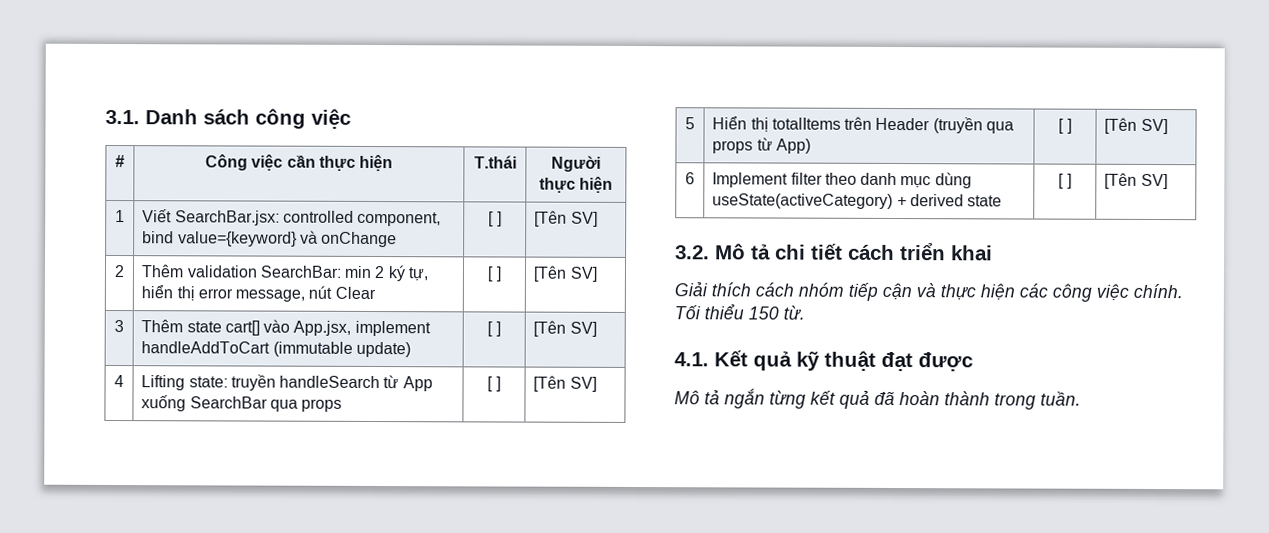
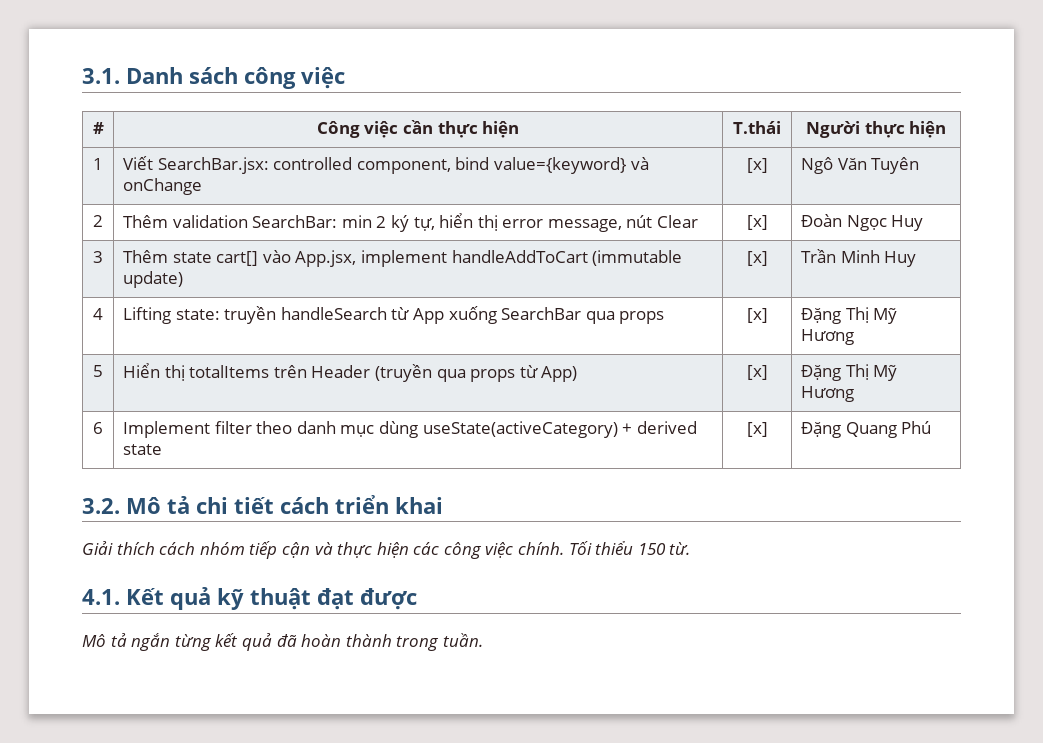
- 1 | Viết SearchBar.jsx: controlled component, bind value={keyword} và onChange | [ ] | [Tên SV]
+ 1 | Viết SearchBar.jsx: controlled component, bind value={keyword} và onChange | [x] | Ngô Văn Tuyên
- 2 | Thêm validation SearchBar: min 2 ký tự, hiển thị error message, nút Clear | [ ] | [Tên SV]
+ 2 | Thêm validation SearchBar: min 2 ký tự, hiển thị error message, nút Clear | [x] | Đoàn Ngọc Huy
- 3 | Thêm state cart[] vào App.jsx, implement handleAddToCart (immutable update) | [ ] | [Tên SV]
+ 3 | Thêm state cart[] vào App.jsx, implement handleAddToCart (immutable update) | [x] | Trần Minh Huy
- 4 | Lifting state: truyền handleSearch từ App xuống SearchBar qua props | [ ] | [Tên SV]
+ 4 | Lifting state: truyền handleSearch từ App xuống SearchBar qua props | [x] | Đặng Thị Mỹ Hương
- 5 | Hiển thị totalItems trên Header (truyền qua props từ App) | [ ] | [Tên SV]
+ 5 | Hiển thị totalItems trên Header (truyền qua props từ App) | [x] | Đặng Thị Mỹ Hương
- 6 | Implement filter theo danh mục dùng useState(activeCategory) + derived state | [ ] | [Tên SV]
+ 6 | Implement filter theo danh mục dùng useState(activeCategory) + derived state | [x] | Đặng Quang Phú

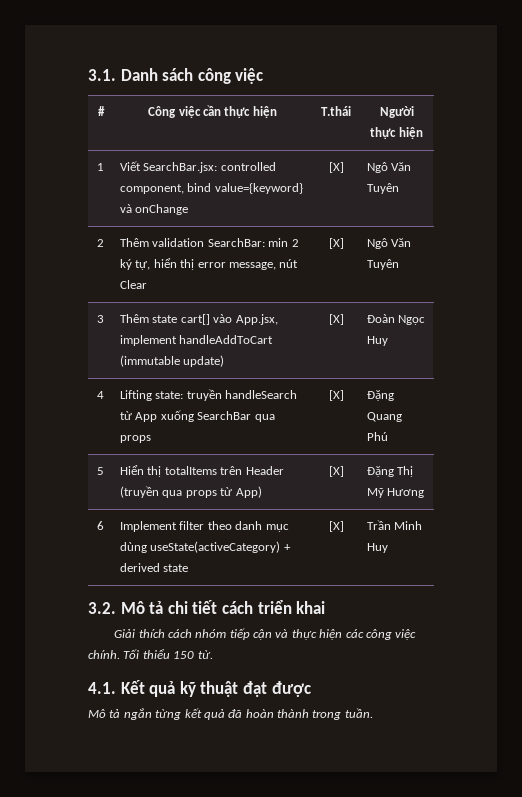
- 1 | Viết SearchBar.jsx: controlled component, bind value={keyword} và onChange | [x] | Ngô Văn Tuyên
+ 1 | Viết SearchBar.jsx: controlled component, bind value={keyword} và onChange | [X] | Ngô Văn Tuyên
- 2 | Thêm validation SearchBar: min 2 ký tự, hiển thị error message, nút Clear | [x] | Đoàn Ngọc Huy
+ 2 | Thêm validation SearchBar: min 2 ký tự, hiển thị error message, nút Clear | [X] | Ngô Văn Tuyên
- 3 | Thêm state cart[] vào App.jsx, implement handleAddToCart (immutable update) | [x] | Trần Minh Huy
+ 3 | Thêm state cart[] vào App.jsx, implement handleAddToCart (immutable update) | [X] | Đoàn Ngọc Huy
- 4 | Lifting state: truyền handleSearch từ App xuống SearchBar qua props | [x] | Đặng Thị Mỹ Hương
+ 4 | Lifting state: truyền handleSearch từ App xuống SearchBar qua props | [X] | Đặng Quang Phú
- 5 | Hiển thị totalItems trên Header (truyền qua props từ App) | [x] | Đặng Thị Mỹ Hương
+ 5 | Hiển thị totalItems trên Header (truyền qua props từ App) | [X] | Đặng Thị Mỹ Hương
- 6 | Implement filter theo danh mục dùng useState(activeCategory) + derived state | [x] | Đặng Quang Phú
+ 6 | Implement filter theo danh mục dùng useState(activeCategory) + derived state | [X] | Trần Minh Huy

